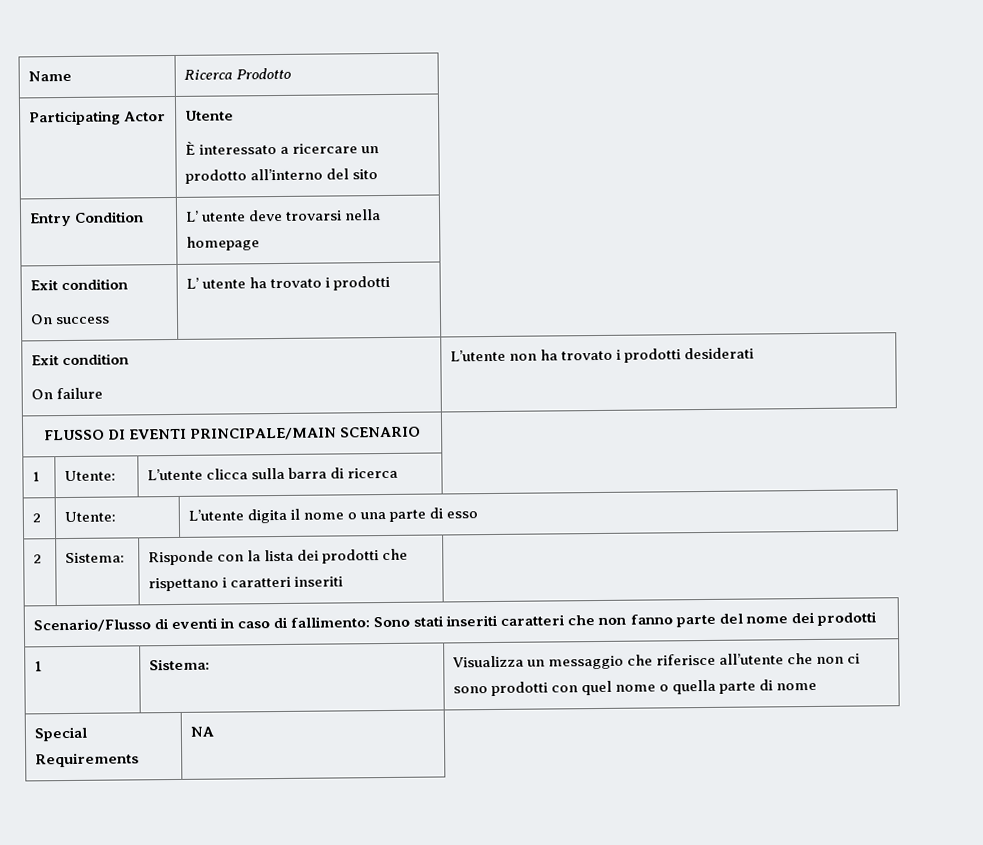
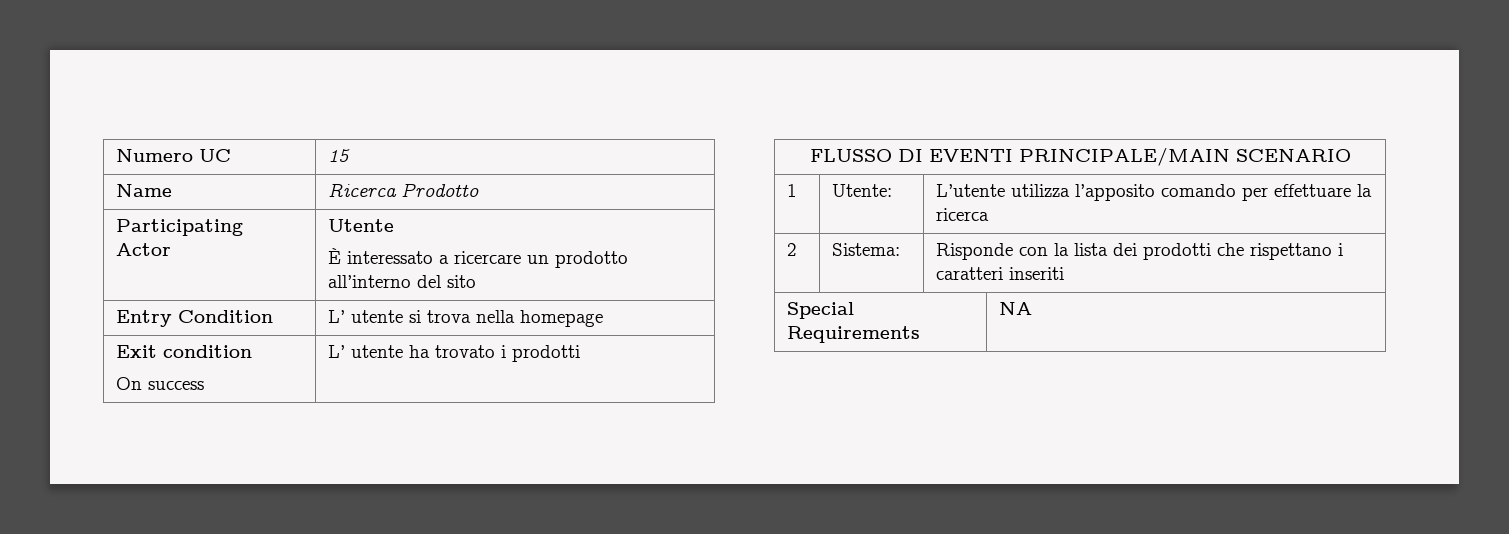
+ Numero UC | 15
- Entry Condition | L’ utente deve trovarsi nella homepage
+ Entry Condition | L’ utente si trova nella homepage
  Exit condition
  On success | L’ utente ha trovato i prodotti
- Exit condition
- On failure | L’utente non ha trovato i prodotti desiderati
- 1 | Utente: | L’utente clicca sulla barra di ricerca
- 2 | Utente: | L’utente digita il nome o una parte di esso
+ 1 | Utente: | L’utente utilizza l’apposito comando per effettuare la ricerca
- Scenario/Flusso di eventi in caso di fallimento: Sono stati inseriti caratteri che non fanno parte del nome dei prodotti
- 1 | Sistema: | Visualizza un messaggio che riferisce all’utente che non ci sono prodotti con quel nome o quella parte di nome

